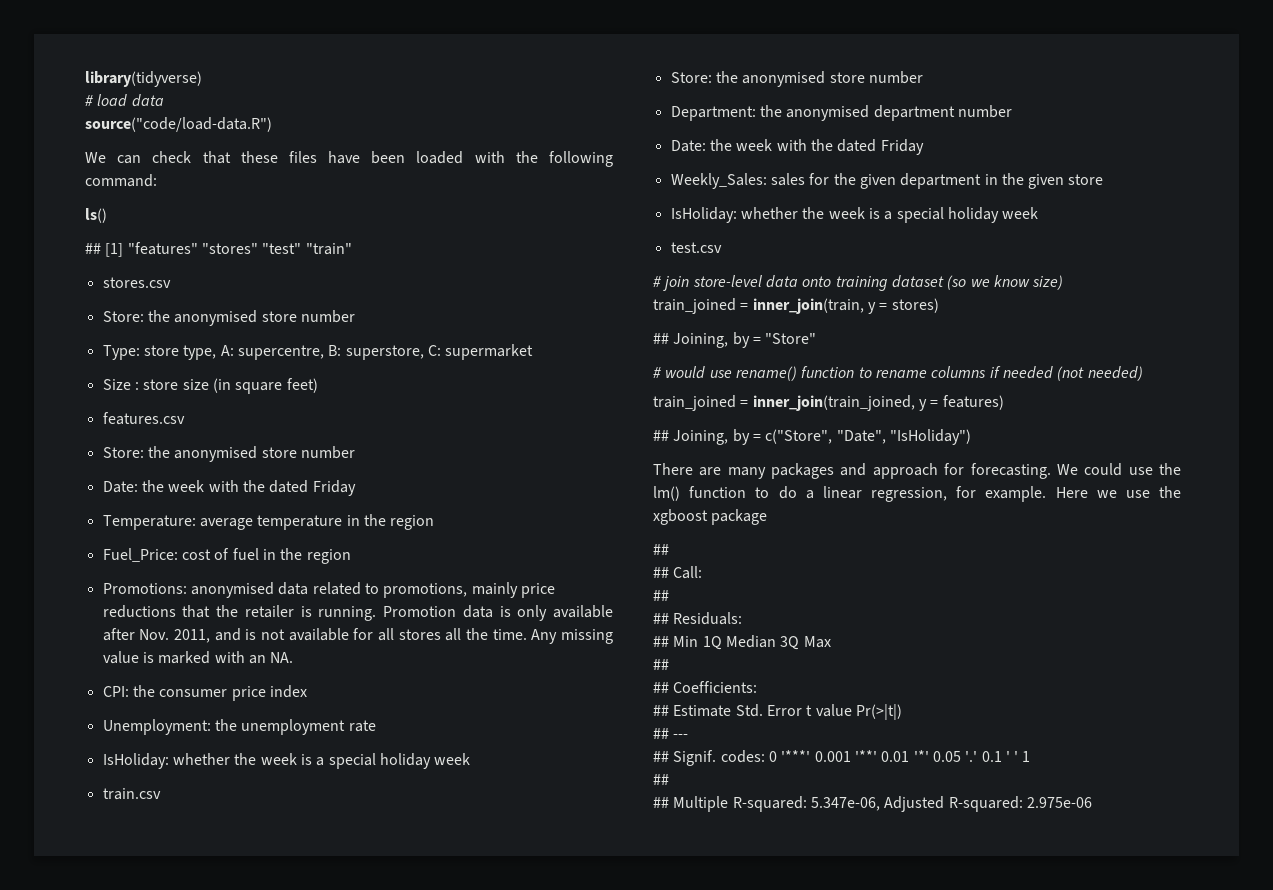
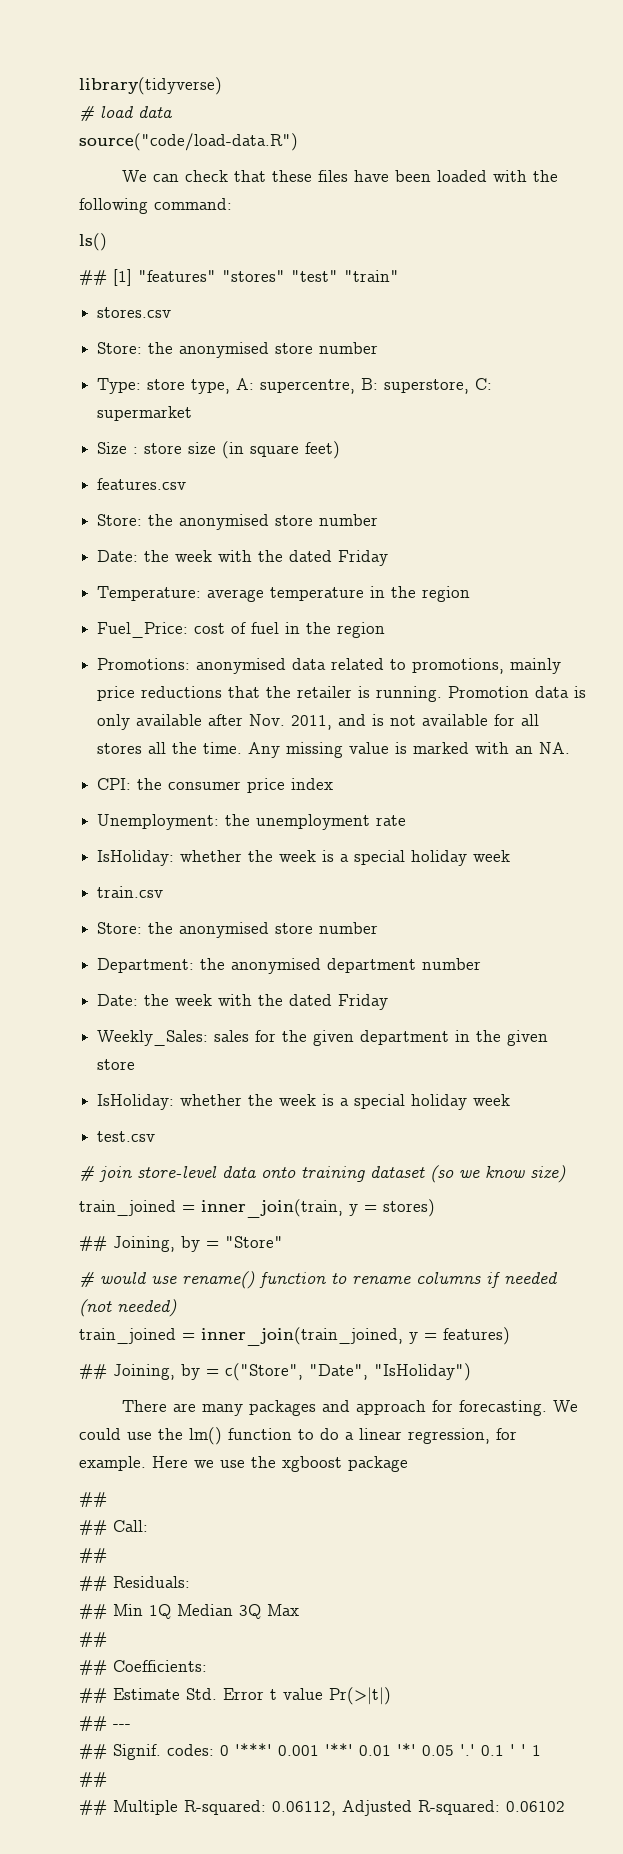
- ## Multiple R-squared: 5.347e-06, Adjusted R-squared: 2.975e-06
+ ## Multiple R-squared: 0.06112, Adjusted R-squared: 0.06102

